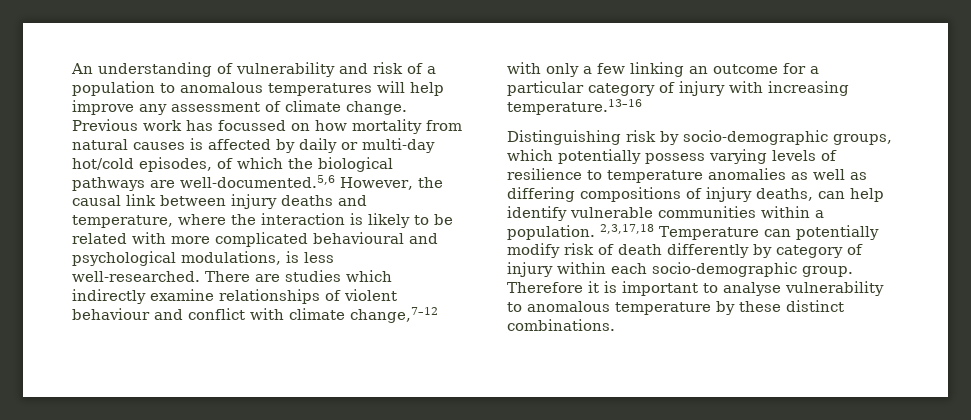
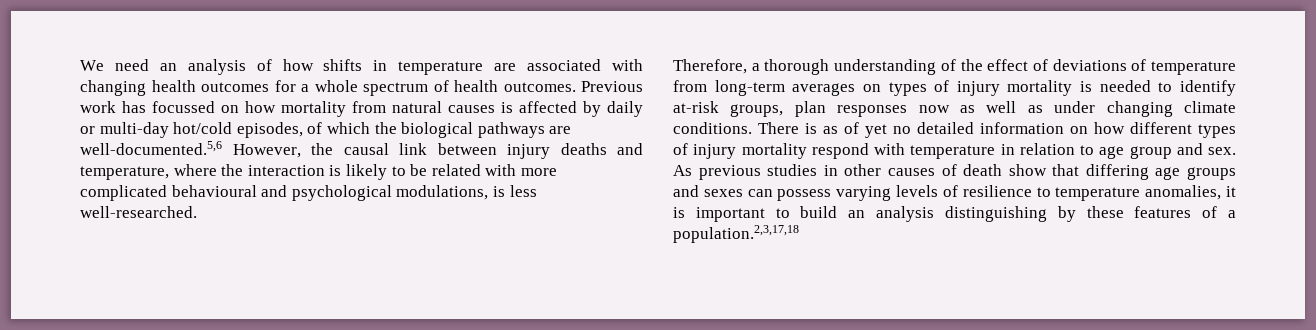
- An understanding of vulnerability and risk of a population to anomalous temperatures will help improve any assessment of climate change.
+ We need an analysis of how shifts in temperature are associated with changing health outcomes for a whole spectrum of health outcomes.
- Previous work has focussed on how mortality from natural causes is affected by daily or multi-day hot/cold episodes, of which the biological pathways are well-documented.5,6 However, the causal link between injury deaths and temperature, where the interaction is likely to be related with more complicated behavioural and psychological modulations, is less well-researched. There are studies which indirectly examine relationships of violent behaviour and conflict with climate change,7–12 with only a few linking an outcome for a particular category of injury with increasing temperature.13–16
- Distinguishing risk by socio-demographic groups, which potentially possess varying levels of resilience to temperature anomalies as well as differing compositions of injury deaths, can help identify vulnerable communities within a population. 2,3,17,18 Temperature can potentially modify risk of death differently by category of injury within each socio-demographic group. Therefore it is important to analyse vulnerability to anomalous temperature by these distinct combinations.
+ Previous work has focussed on how mortality from natural causes is affected by daily or multi-day hot/cold episodes, of which the biological pathways are well-documented.5,6 However, the causal link between injury deaths and temperature, where the interaction is likely to be related with more complicated behavioural and psychological modulations, is less well-researched.
+ Therefore, a thorough understanding of the effect of deviations of temperature from long-term averages on types of injury mortality is needed to identify at-risk groups, plan responses now as well as under changing climate conditions. There is as of yet no detailed information on how different types of injury mortality respond with temperature in relation to age group and sex. As previous studies in other causes of death show that differing age groups and sexes can possess varying levels of resilience to temperature anomalies, it is important to build an analysis distinguishing by these features of a population.2,3,17,18

